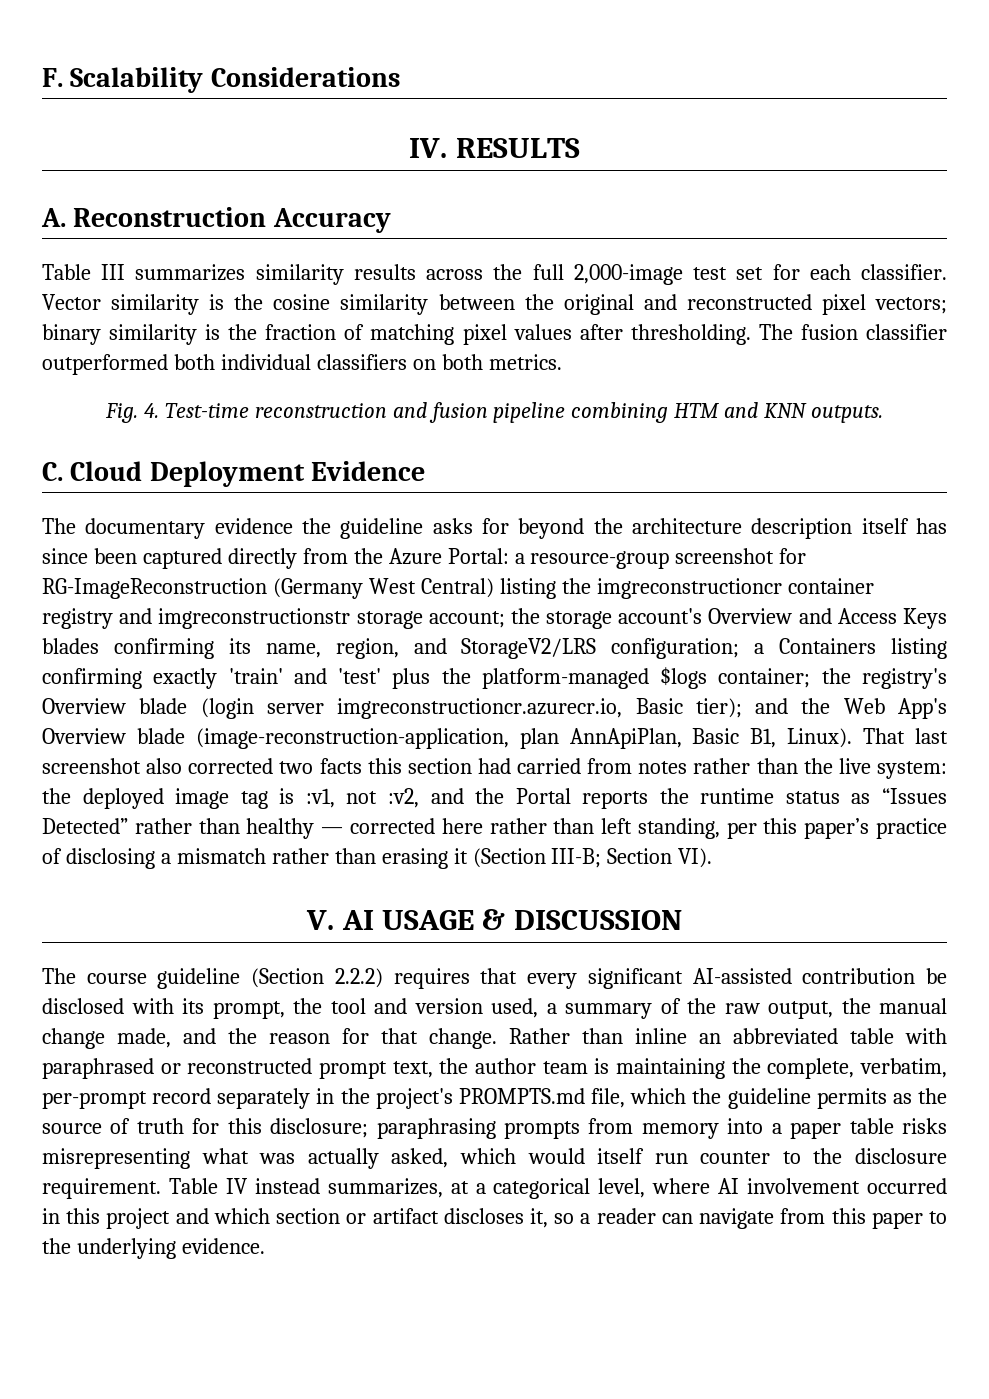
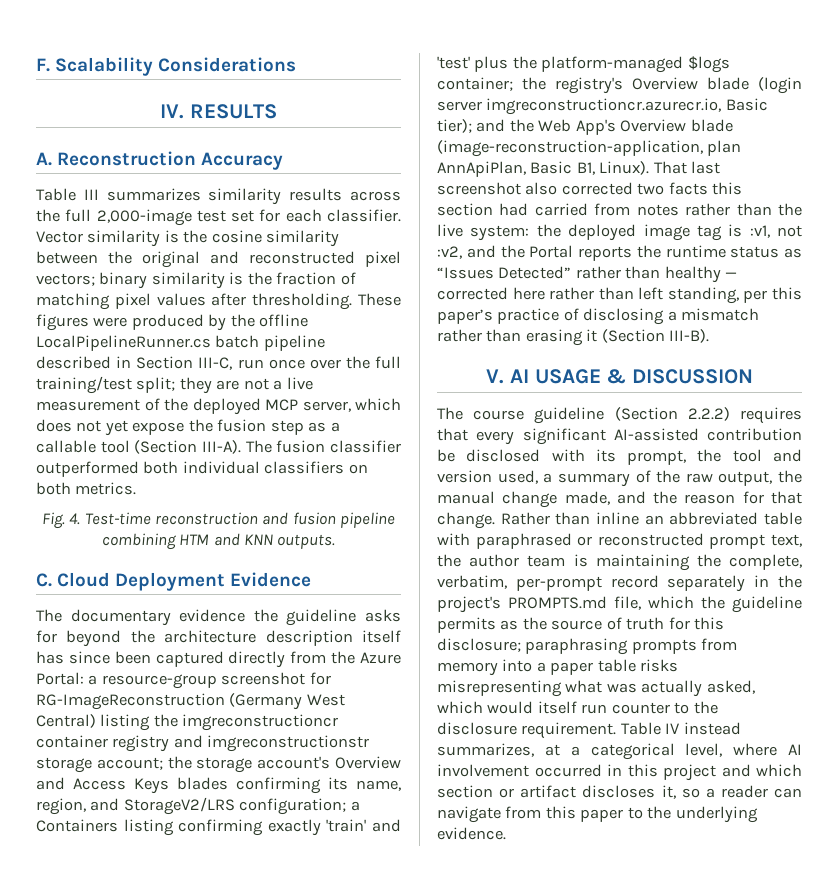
+ These figures were produced by the offline LocalPipelineRunner.cs batch pipeline described in Section III-C, run once over the full training/test split; they are not a live measurement of the deployed MCP server, which does not yet expose the fusion step as a callable tool (Section III-A).
- That last screenshot also corrected two facts this section had carried from notes rather than the live system: the deployed image tag is :v1, not :v2, and the Portal reports the runtime status as “Issues Detected” rather than healthy — corrected here rather than left standing, per this paper’s practice of disclosing a mismatch rather than erasing it (Section III-B; Section VI).
+ That last screenshot also corrected two facts this section had carried from notes rather than the live system: the deployed image tag is :v1, not :v2, and the Portal reports the runtime status as “Issues Detected” rather than healthy — corrected here rather than left standing, per this paper’s practice of disclosing a mismatch rather than erasing it (Section III-B).

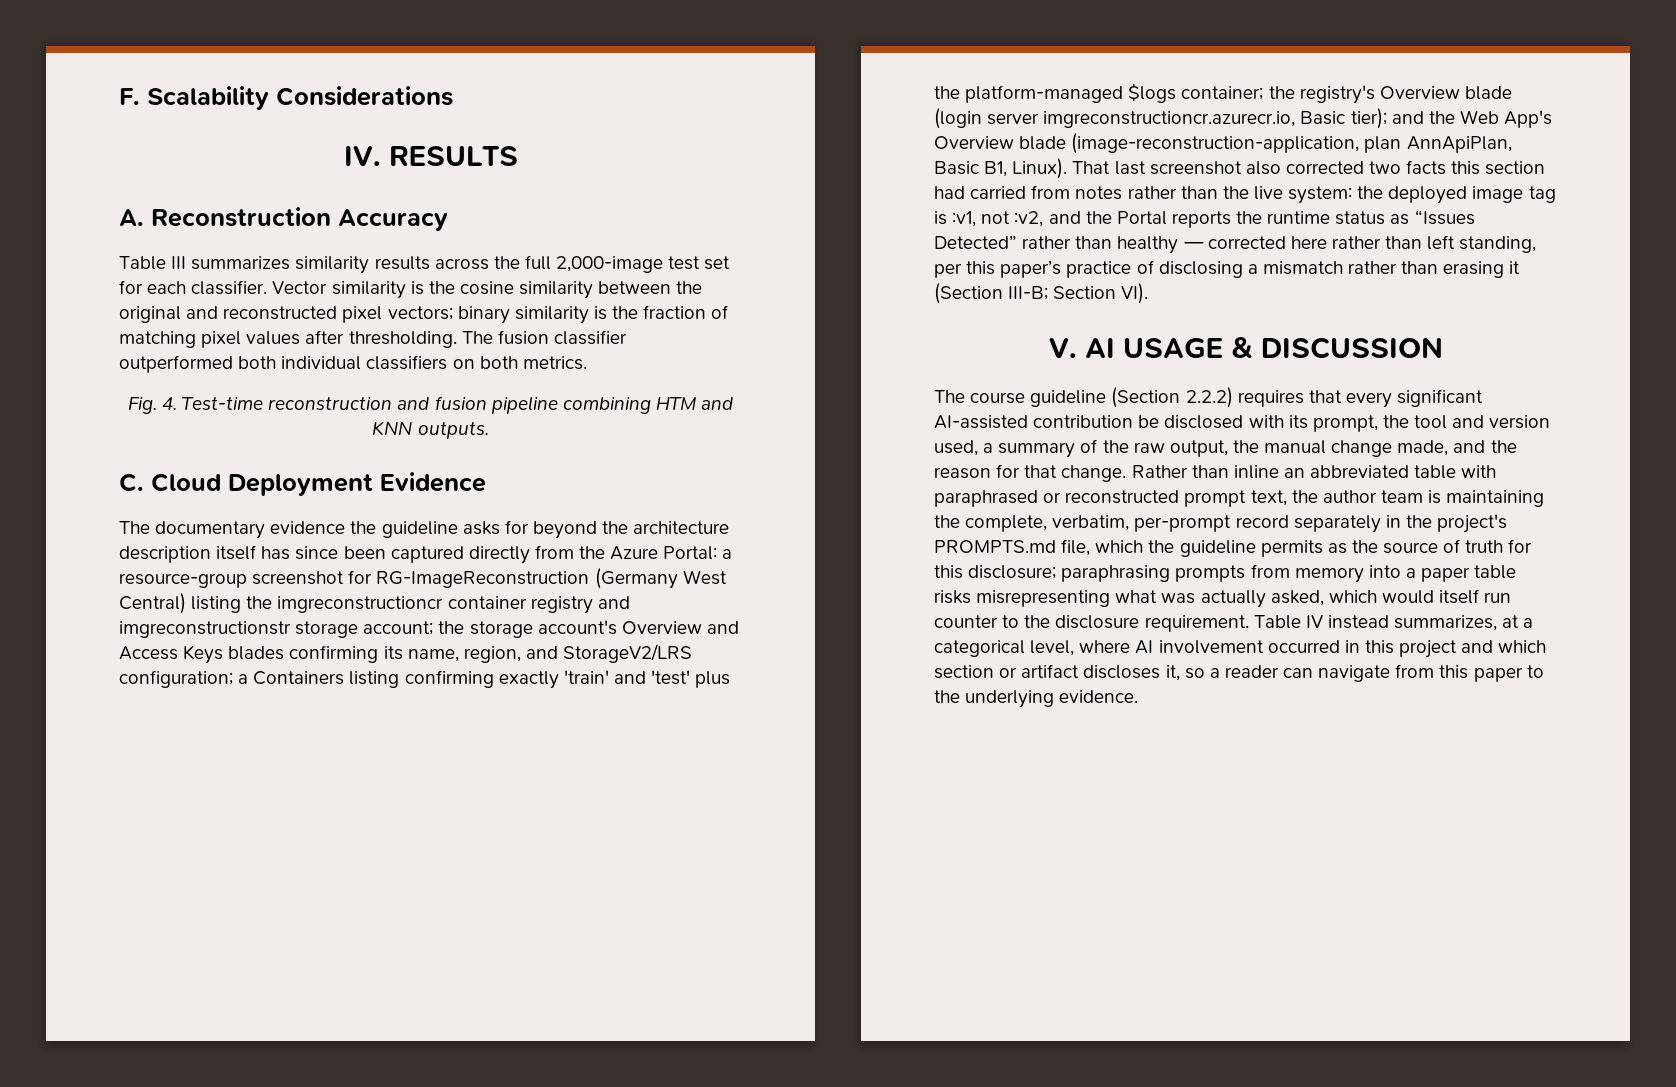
- These figures were produced by the offline LocalPipelineRunner.cs batch pipeline described in Section III-C, run once over the full training/test split; they are not a live measurement of the deployed MCP server, which does not yet expose the fusion step as a callable tool (Section III-A).
- That last screenshot also corrected two facts this section had carried from notes rather than the live system: the deployed image tag is :v1, not :v2, and the Portal reports the runtime status as “Issues Detected” rather than healthy — corrected here rather than left standing, per this paper’s practice of disclosing a mismatch rather than erasing it (Section III-B).
+ That last screenshot also corrected two facts this section had carried from notes rather than the live system: the deployed image tag is :v1, not :v2, and the Portal reports the runtime status as “Issues Detected” rather than healthy — corrected here rather than left standing, per this paper’s practice of disclosing a mismatch rather than erasing it (Section III-B; Section VI).

